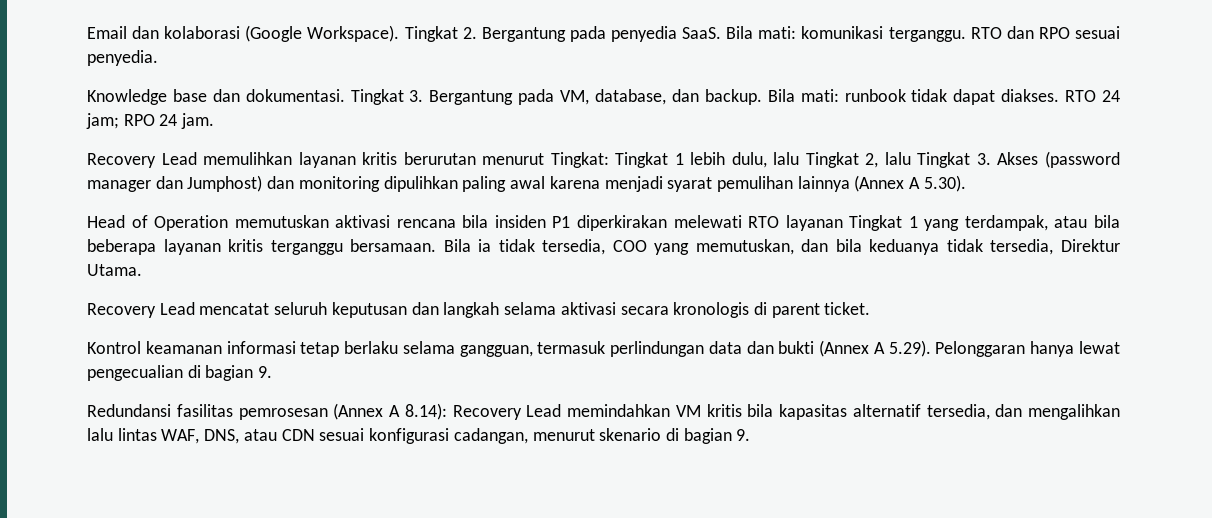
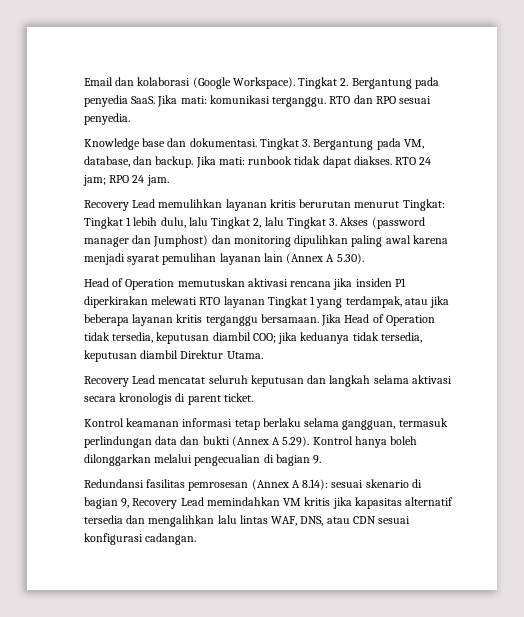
- Bila mati: komunikasi terganggu.
+ Jika mati: komunikasi terganggu.
- Bila mati: runbook tidak dapat diakses.
+ Jika mati: runbook tidak dapat diakses.
- Recovery Lead memulihkan layanan kritis berurutan menurut Tingkat: Tingkat 1 lebih dulu, lalu Tingkat 2, lalu Tingkat 3. Akses (password manager dan Jumphost) dan monitoring dipulihkan paling awal karena menjadi syarat pemulihan lainnya (Annex A 5.30).
+ Recovery Lead memulihkan layanan kritis berurutan menurut Tingkat: Tingkat 1 lebih dulu, lalu Tingkat 2, lalu Tingkat 3. Akses (password manager dan Jumphost) dan monitoring dipulihkan paling awal karena menjadi syarat pemulihan layanan lain (Annex A 5.30).
- Head of Operation memutuskan aktivasi rencana bila insiden P1 diperkirakan melewati RTO layanan Tingkat 1 yang terdampak, atau bila beberapa layanan kritis terganggu bersamaan.
+ Head of Operation memutuskan aktivasi rencana jika insiden P1 diperkirakan melewati RTO layanan Tingkat 1 yang terdampak, atau jika beberapa layanan kritis terganggu bersamaan.
- Bila ia tidak tersedia, COO yang memutuskan, dan bila keduanya tidak tersedia, Direktur Utama.
+ Jika Head of Operation tidak tersedia, keputusan diambil COO; jika keduanya tidak tersedia, keputusan diambil Direktur Utama.
- Kontrol keamanan informasi tetap berlaku selama gangguan, termasuk perlindungan data dan bukti (Annex A 5.29). Pelonggaran hanya lewat pengecualian di bagian 9.
+ Kontrol keamanan informasi tetap berlaku selama gangguan, termasuk perlindungan data dan bukti (Annex A 5.29). Kontrol hanya boleh dilonggarkan melalui pengecualian di bagian 9.
- Redundansi fasilitas pemrosesan (Annex A 8.14): Recovery Lead memindahkan VM kritis bila kapasitas alternatif tersedia, dan mengalihkan lalu lintas WAF, DNS, atau CDN sesuai konfigurasi cadangan, menurut skenario di bagian 9.
+ Redundansi fasilitas pemrosesan (Annex A 8.14): sesuai skenario di bagian 9, Recovery Lead memindahkan VM kritis jika kapasitas alternatif tersedia dan mengalihkan lalu lintas WAF, DNS, atau CDN sesuai konfigurasi cadangan.

